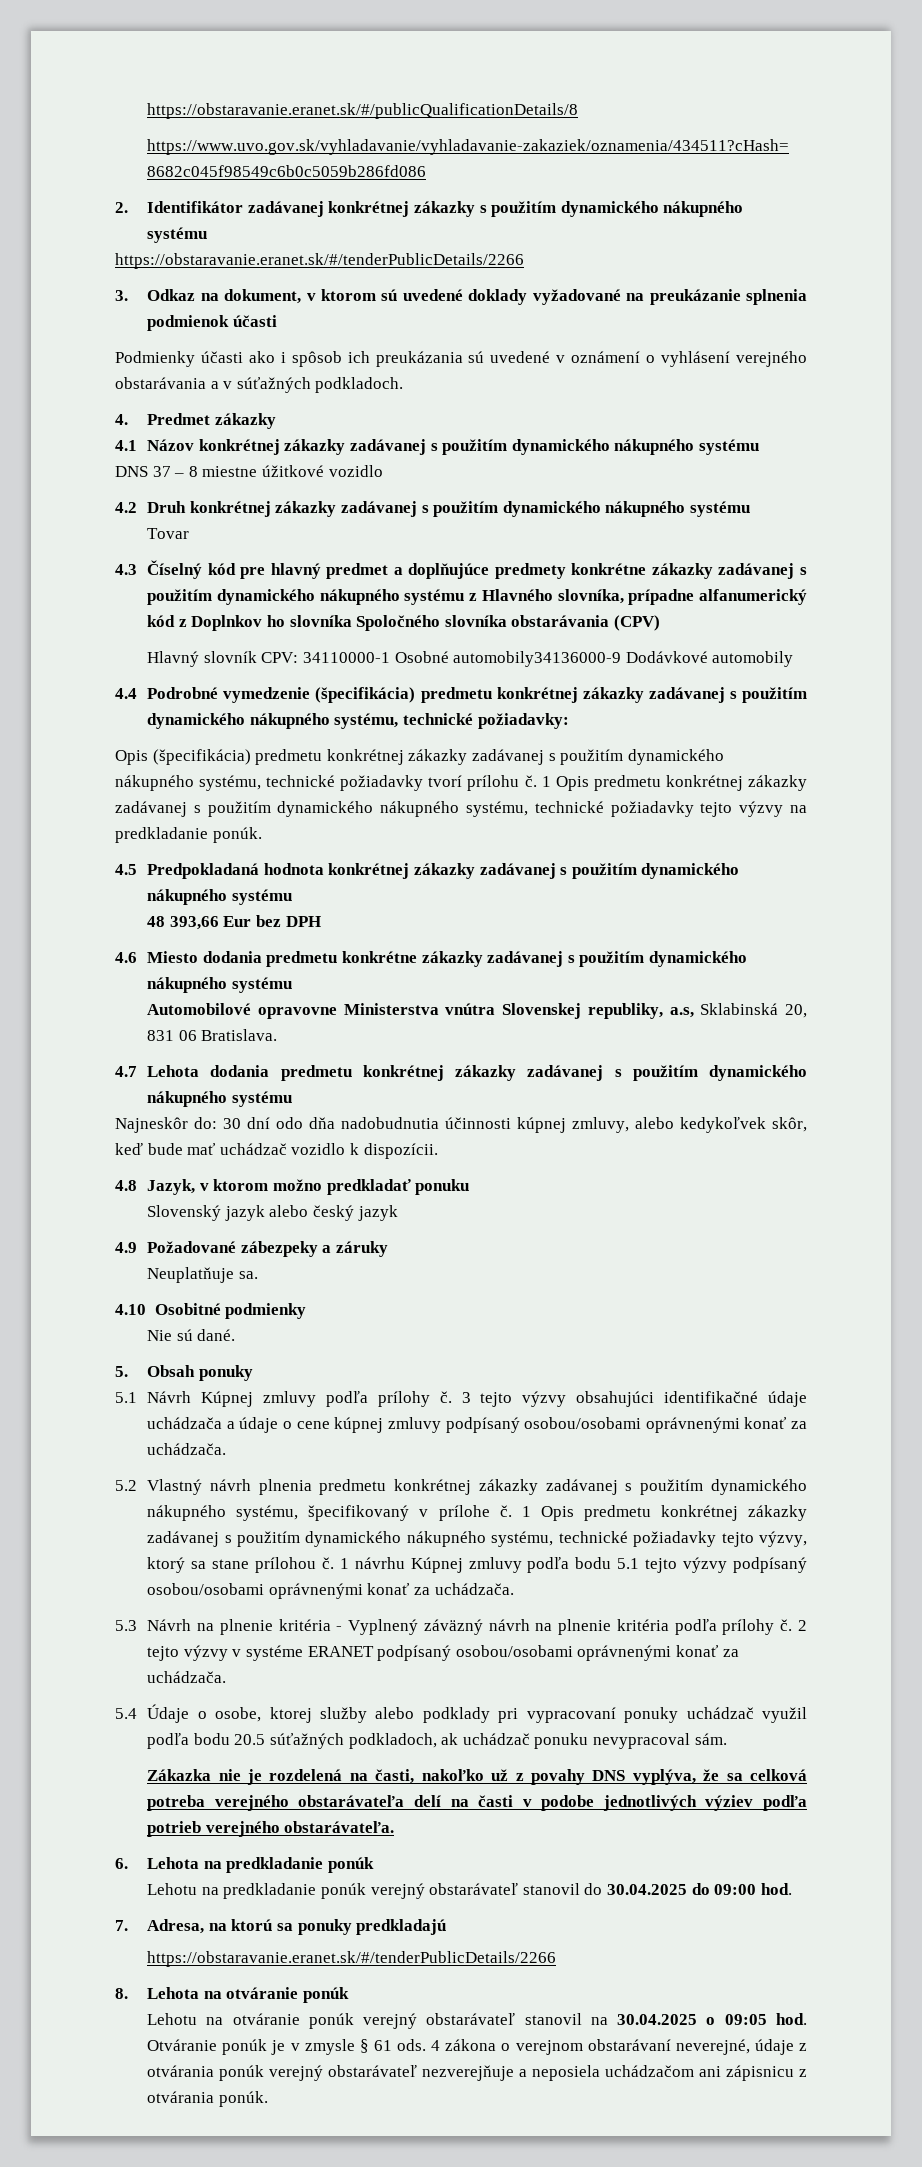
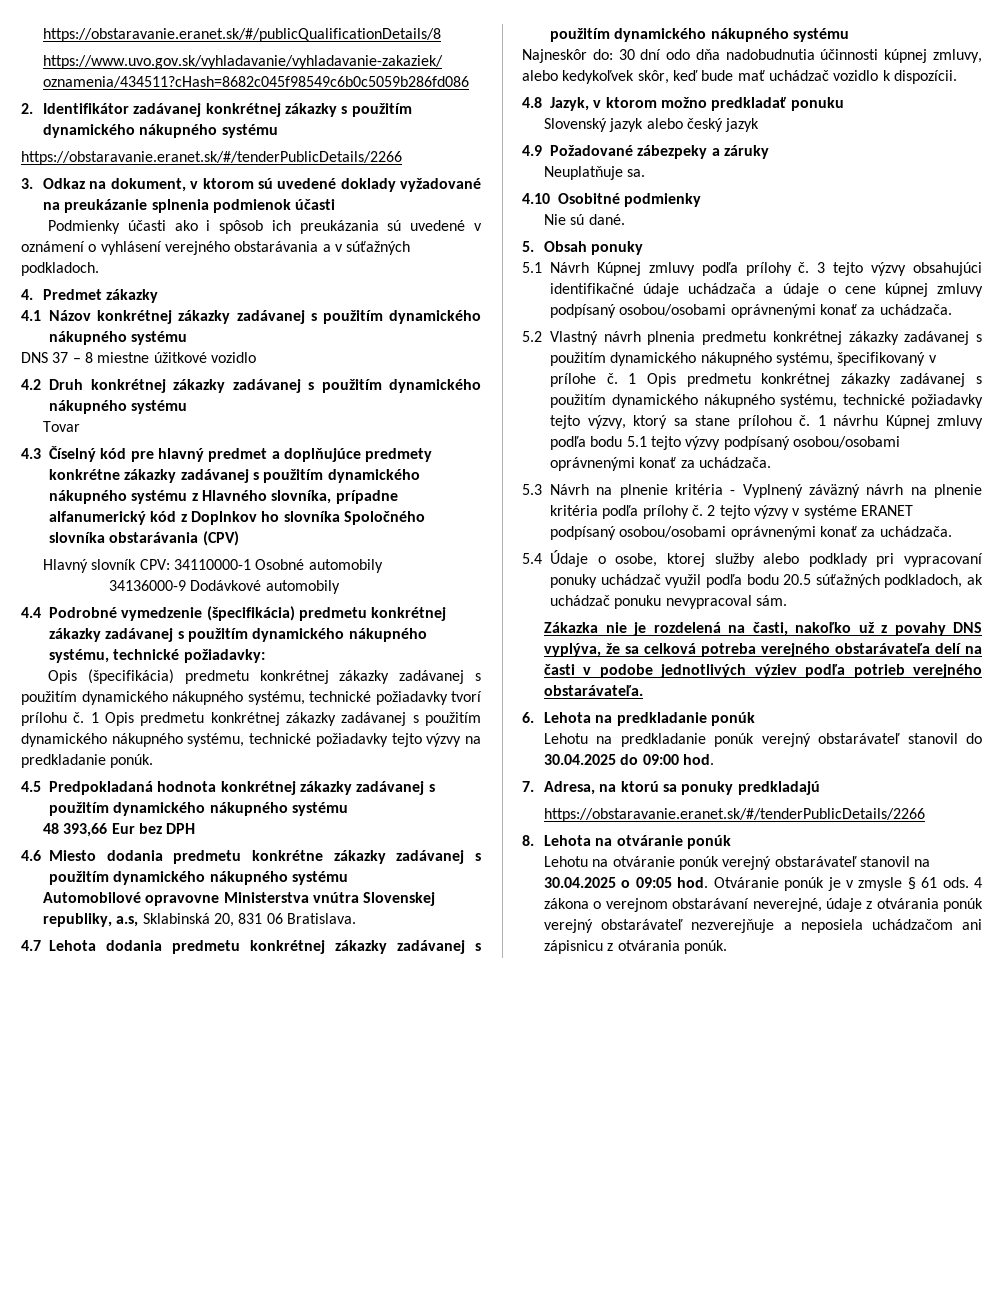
- Hlavný slovník CPV: 34110000-1 Osobné automobily34136000-9 Dodávkové automobily
+ Hlavný slovník CPV: 34110000-1 Osobné automobily
+ 34136000-9 Dodávkové automobily

